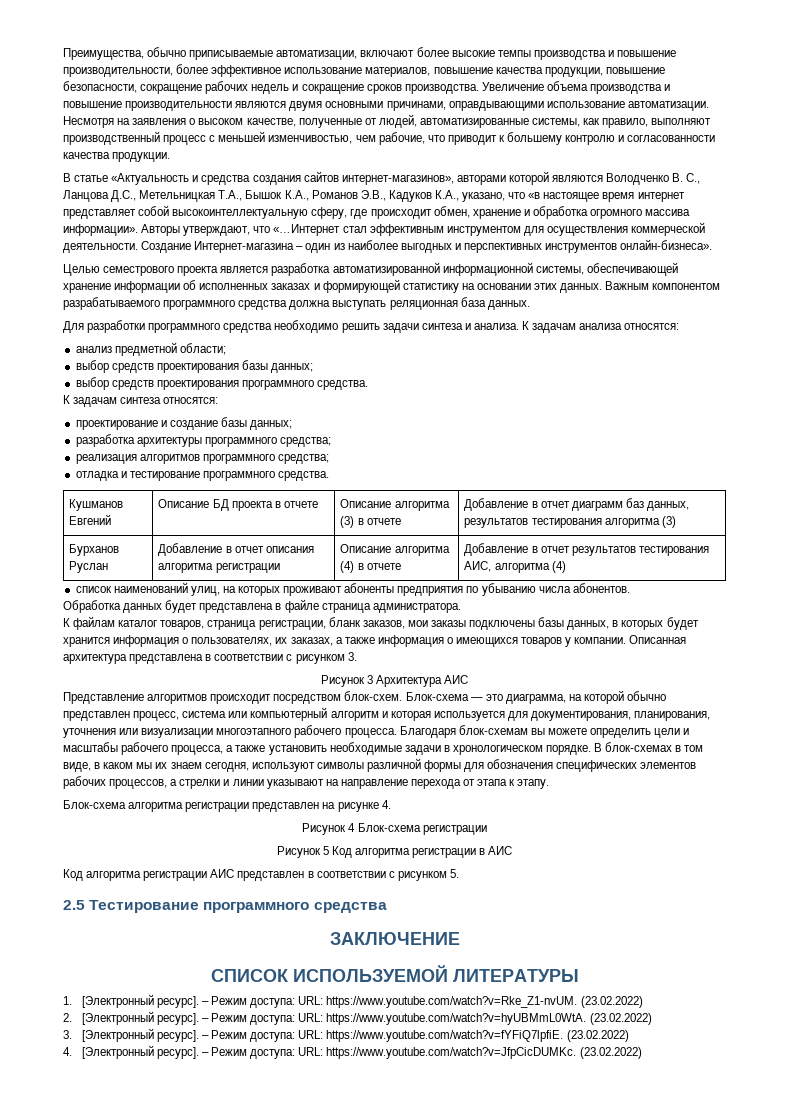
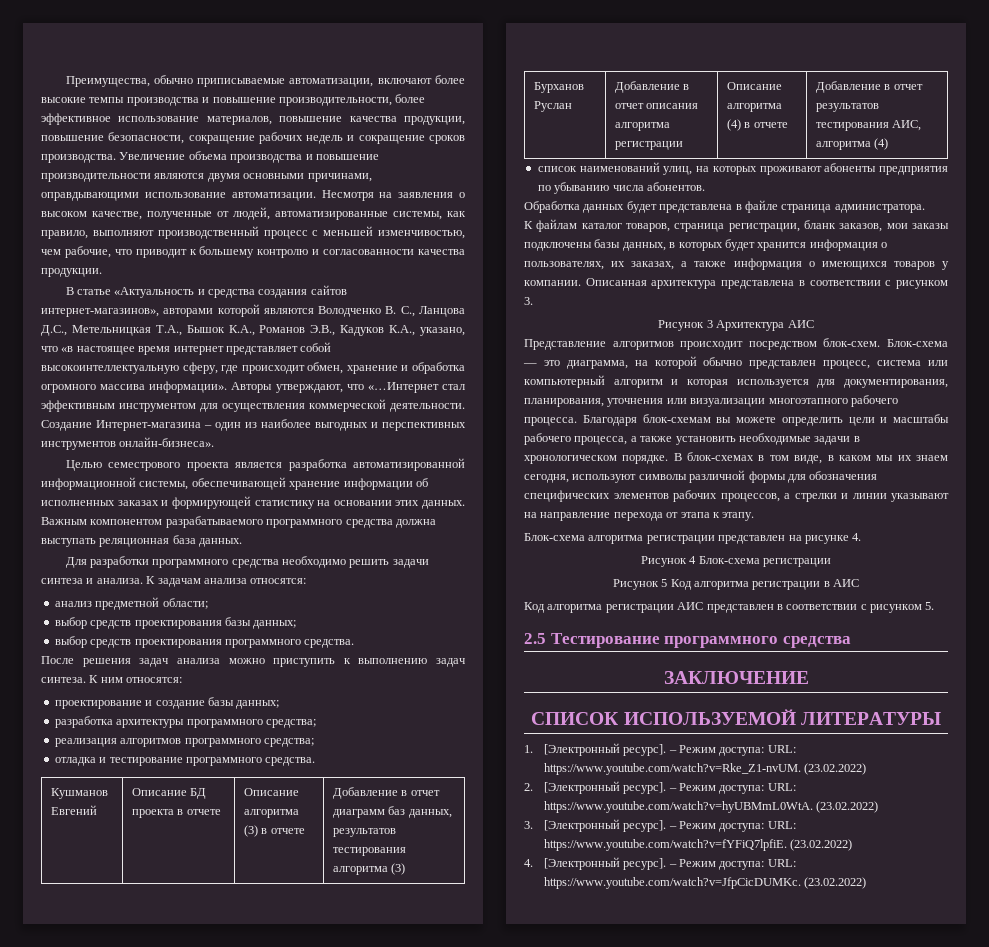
- К задачам синтеза относятся:
+ После решения задач анализа можно приступить к выполнению задач синтеза. К ним относятся:

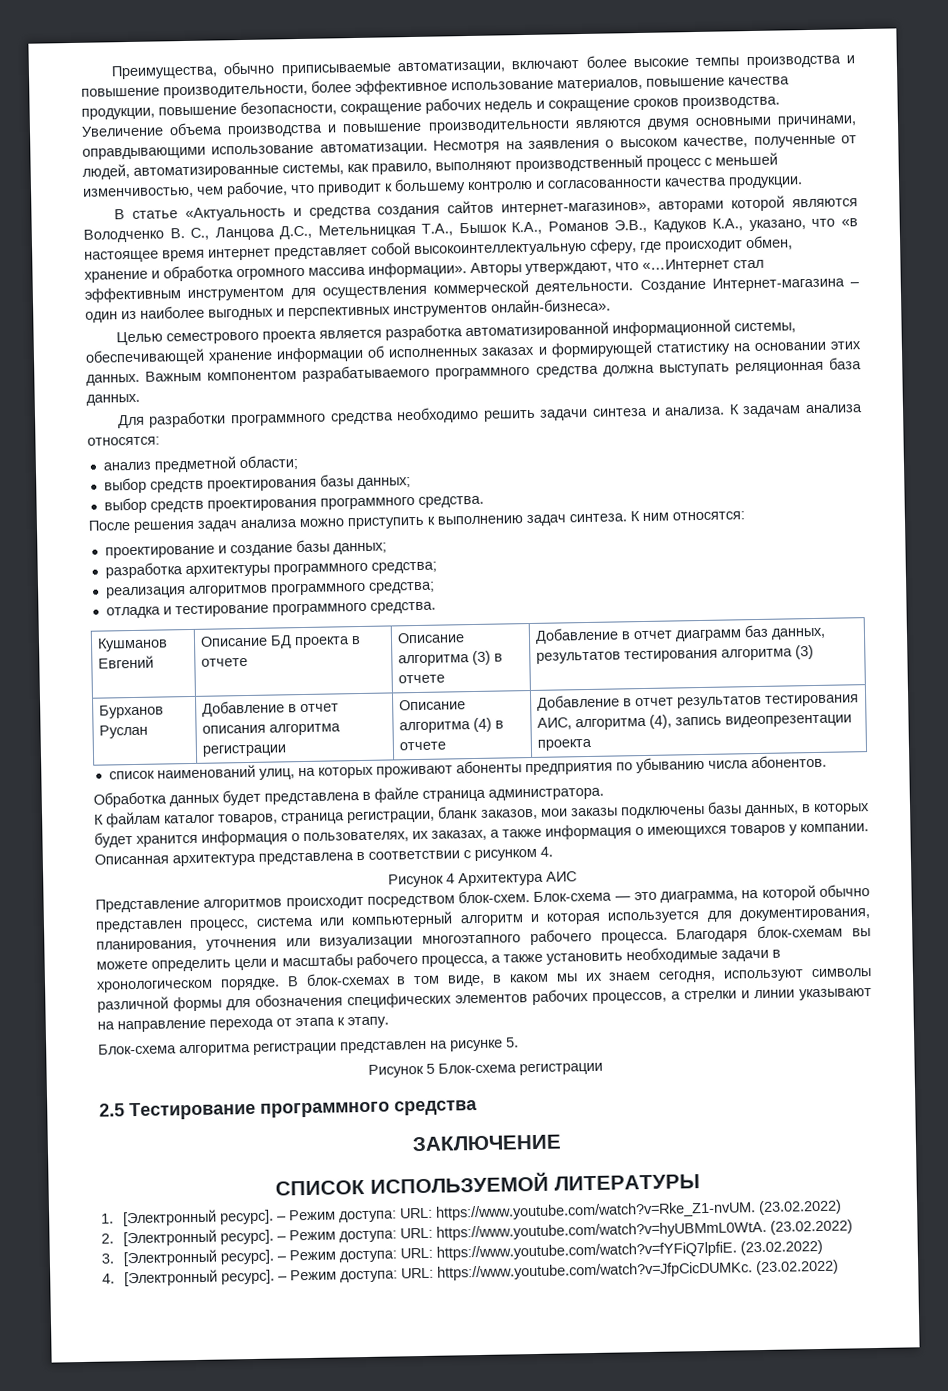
- Бурханов Руслан | Добавление в отчет описания алгоритма регистрации | Описание алгоритма (4) в отчете | Добавление в отчет результатов тестирования АИС, алгоритма (4)
+ Бурханов Руслан | Добавление в отчет описания алгоритма регистрации | Описание алгоритма (4) в отчете | Добавление в отчет результатов тестирования АИС, алгоритма (4), запись видеопрезентации проекта
- Описанная архитектура представлена в соответствии с рисунком 3.
- Рисунок 3 Архитектура АИС
+ Описанная архитектура представлена в соответствии с рисунком 4.
+ Рисунок 4 Архитектура АИС
- Блок-схема алгоритма регистрации представлен на рисунке 4.
- Рисунок 4 Блок-схема регистрации
+ Блок-схема алгоритма регистрации представлен на рисунке 5.
- Рисунок 5 Код алгоритма регистрации в АИС
- Код алгоритма регистрации АИС представлен в соответствии с рисунком 5.
+ Рисунок 5 Блок-схема регистрации

